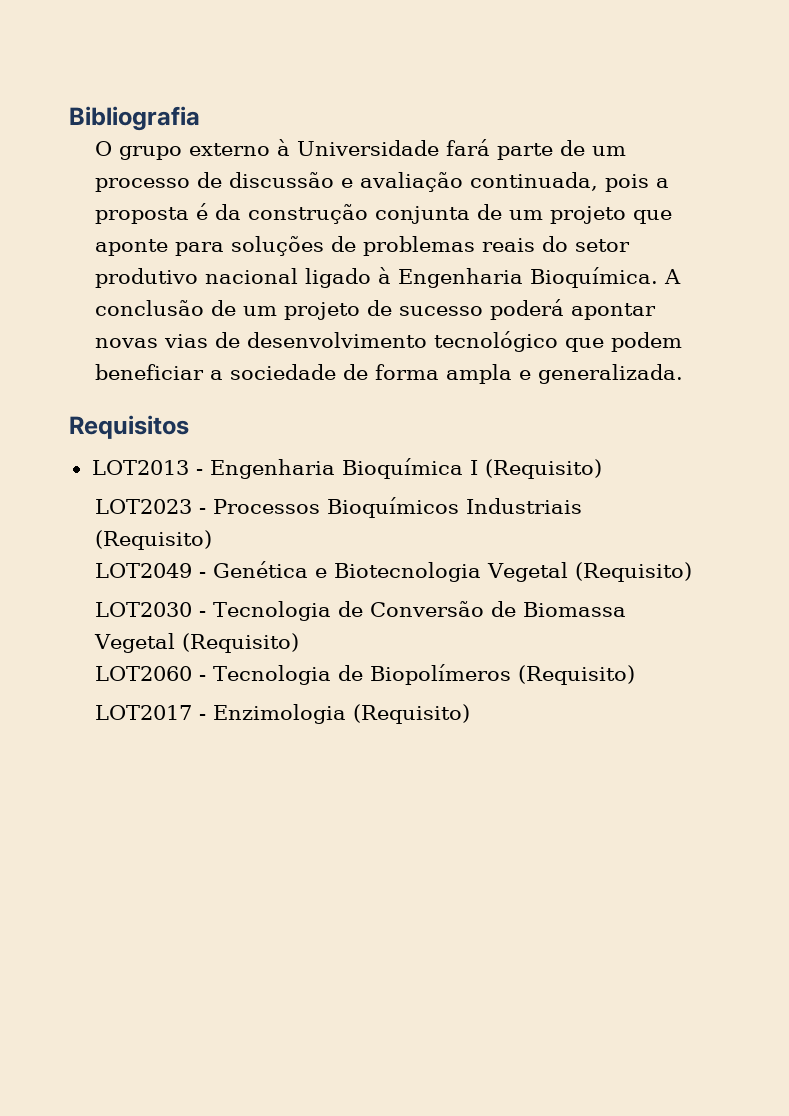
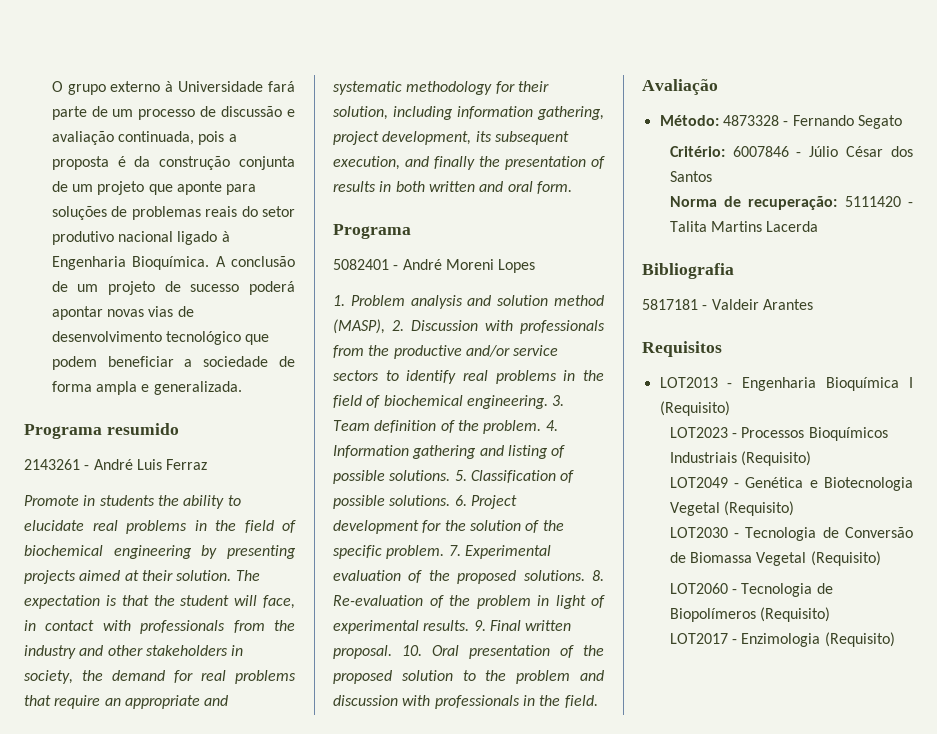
- Bibliografia
+ Programa resumido
+ 2143261 - André Luis Ferraz
+ Promote in students the ability to elucidate real problems in the field of biochemical engineering by presenting projects aimed at their solution. The expectation is that the student will face, in contact with professionals from the industry and other stakeholders in society, the demand for real problems that require an appropriate and systematic methodology for their solution, including information gathering, project development, its subsequent execution, and finally the presentation of results in both written and oral form.
+ Programa
+ 5082401 - André Moreni Lopes
+ 1. Problem analysis and solution method (MASP), 2. Discussion with professionals from the productive and/or service sectors to identify real problems in the field of biochemical engineering. 3. Team definition of the problem. 4. Information gathering and listing of possible solutions. 5. Classification of possible solutions. 6. Project development for the solution of the specific problem. 7. Experimental evaluation of the proposed solutions. 8. Re-evaluation of the problem in light of experimental results. 9. Final written proposal. 10. Oral presentation of the proposed solution to the problem and discussion with professionals in the field.
+ Avaliação
+ Método: 4873328 - Fernando Segato
+ Critério: 6007846 - Júlio César dos Santos
+ Norma de recuperação: 5111420 - Talita Martins Lacerda
+ Bibliografia
+ 5817181 - Valdeir Arantes

